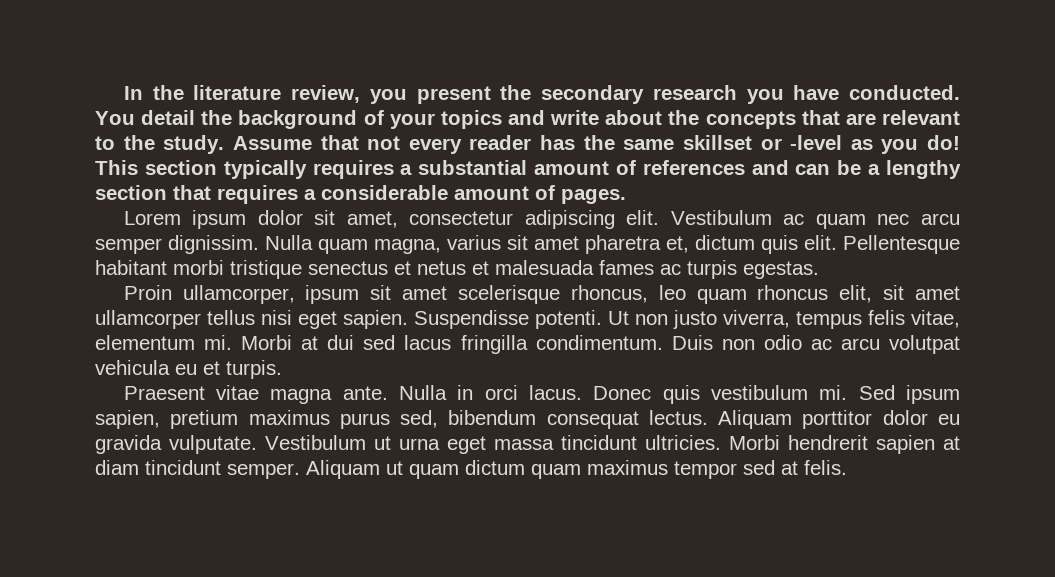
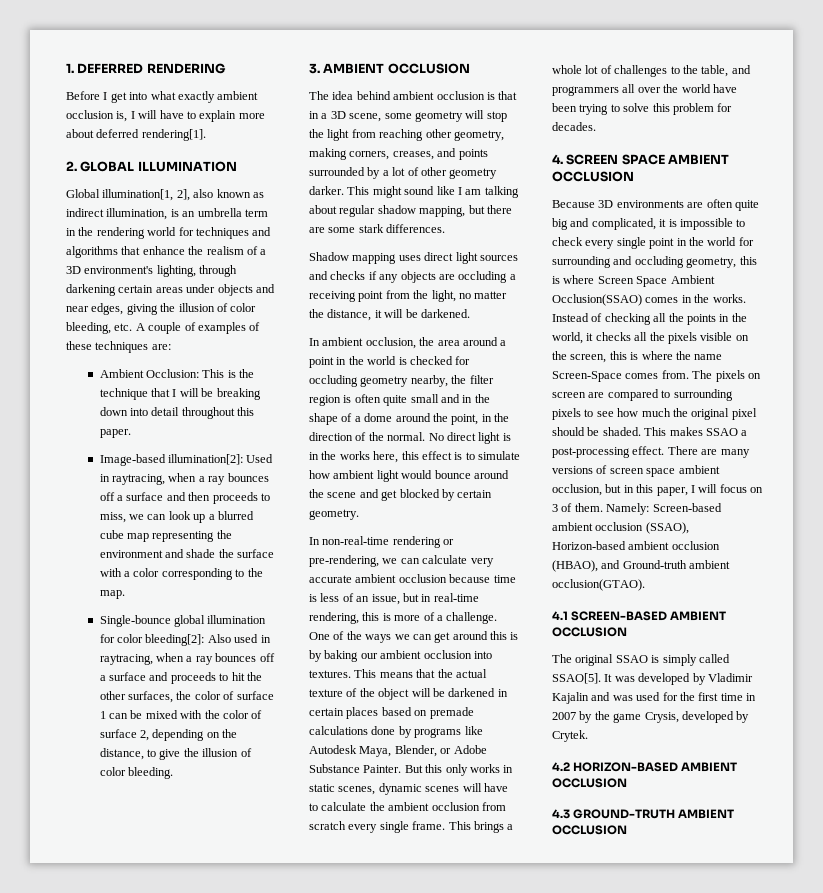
- In the literature review, you present the secondary research you have conducted. You detail the background of your topics and write about the concepts that are relevant to the study. Assume that not every reader has the same skillset or -level as you do! This section typically requires a substantial amount of references and can be a lengthy section that requires a considerable amount of pages.
- Lorem ipsum dolor sit amet, consectetur adipiscing elit. Vestibulum ac quam nec arcu semper dignissim. Nulla quam magna, varius sit amet pharetra et, dictum quis elit. Pellentesque habitant morbi tristique senectus et netus et malesuada fames ac turpis egestas.
- Proin ullamcorper, ipsum sit amet scelerisque rhoncus, leo quam rhoncus elit, sit amet ullamcorper tellus nisi eget sapien. Suspendisse potenti. Ut non justo viverra, tempus felis vitae, elementum mi. Morbi at dui sed lacus fringilla condimentum. Duis non odio ac arcu volutpat vehicula eu et turpis.
- Praesent vitae magna ante. Nulla in orci lacus. Donec quis vestibulum mi. Sed ipsum sapien, pretium maximus purus sed, bibendum consequat lectus. Aliquam porttitor dolor eu gravida vulputate. Vestibulum ut urna eget massa tincidunt ultricies. Morbi hendrerit sapien at diam tincidunt semper. Aliquam ut quam dictum quam maximus tempor sed at felis.
+ 1. DEFERRED RENDERING
+ Before I get into what exactly ambient occlusion is, I will have to explain more about deferred rendering[1].
+ 2. GLOBAL ILLUMINATION
+ Global illumination[1, 2], also known as indirect illumination, is an umbrella term in the rendering world for techniques and algorithms that enhance the realism of a 3D environment's lighting, through darkening certain areas under objects and near edges, giving the illusion of color bleeding, etc. A couple of examples of these techniques are:
+ Ambient Occlusion: This is the technique that I will be breaking down into detail throughout this paper.
+ Image-based illumination[2]: Used in raytracing, when a ray bounces off a surface and then proceeds to miss, we can look up a blurred cube map representing the environment and shade the surface with a color corresponding to the map.
+ Single-bounce global illumination for color bleeding[2]: Also used in raytracing, when a ray bounces off a surface and proceeds to hit the other surfaces, the color of surface 1 can be mixed with the color of surface 2, depending on the distance, to give the illusion of color bleeding.
+ 3. AMBIENT OCCLUSION
+ The idea behind ambient occlusion is that in a 3D scene, some geometry will stop the light from reaching other geometry, making corners, creases, and points surrounded by a lot of other geometry darker. This might sound like I am talking about regular shadow mapping, but there are some stark differences.
+ Shadow mapping uses direct light sources and checks if any objects are occluding a receiving point from the light, no matter the distance, it will be darkened.
+ In ambient occlusion, the area around a point in the world is checked for occluding geometry nearby, the filter region is often quite small and in the shape of a dome around the point, in the direction of the normal. No direct light is in the works here, this effect is to simulate how ambient light would bounce around the scene and get blocked by certain geometry.
+ In non-real-time rendering or pre-rendering, we can calculate very accurate ambient occlusion because time is less of an issue, but in real-time rendering, this is more of a challenge. One of the ways we can get around this is by baking our ambient occlusion into textures. This means that the actual texture of the object will be darkened in certain places based on premade calculations done by programs like Autodesk Maya, Blender, or Adobe Substance Painter. But this only works in static scenes, dynamic scenes will have to calculate the ambient occlusion from scratch every single frame. This brings a whole lot of challenges to the table, and programmers all over the world have been trying to solve this problem for decades.
+ 4. SCREEN SPACE AMBIENT OCCLUSION
+ Because 3D environments are often quite big and complicated, it is impossible to check every single point in the world for surrounding and occluding geometry, this is where Screen Space Ambient Occlusion(SSAO) comes in the works. Instead of checking all the points in the world, it checks all the pixels visible on the screen, this is where the name Screen-Space comes from. The pixels on screen are compared to surrounding pixels to see how much the original pixel should be shaded. This makes SSAO a post-processing effect. There are many versions of screen space ambient occlusion, but in this paper, I will focus on 3 of them. Namely: Screen-based ambient occlusion (SSAO), Horizon-based ambient occlusion (HBAO), and Ground-truth ambient occlusion(GTAO).
+ 4.1 SCREEN-BASED AMBIENT OCCLUSION
+ The original SSAO is simply called SSAO[5]. It was developed by Vladimir Kajalin and was used for the first time in 2007 by the game Crysis, developed by Crytek.
+ 4.2 HORIZON-BASED AMBIENT OCCLUSION
+ 4.3 GROUND-TRUTH AMBIENT OCCLUSION

